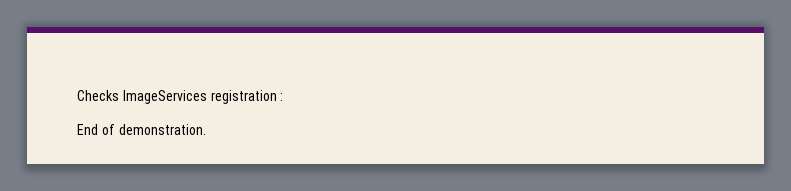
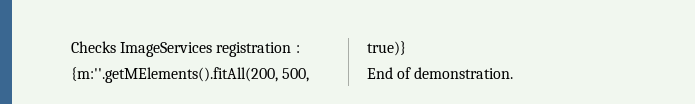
+ {m:''.getMElements().fitAll(200, 500, true)}

